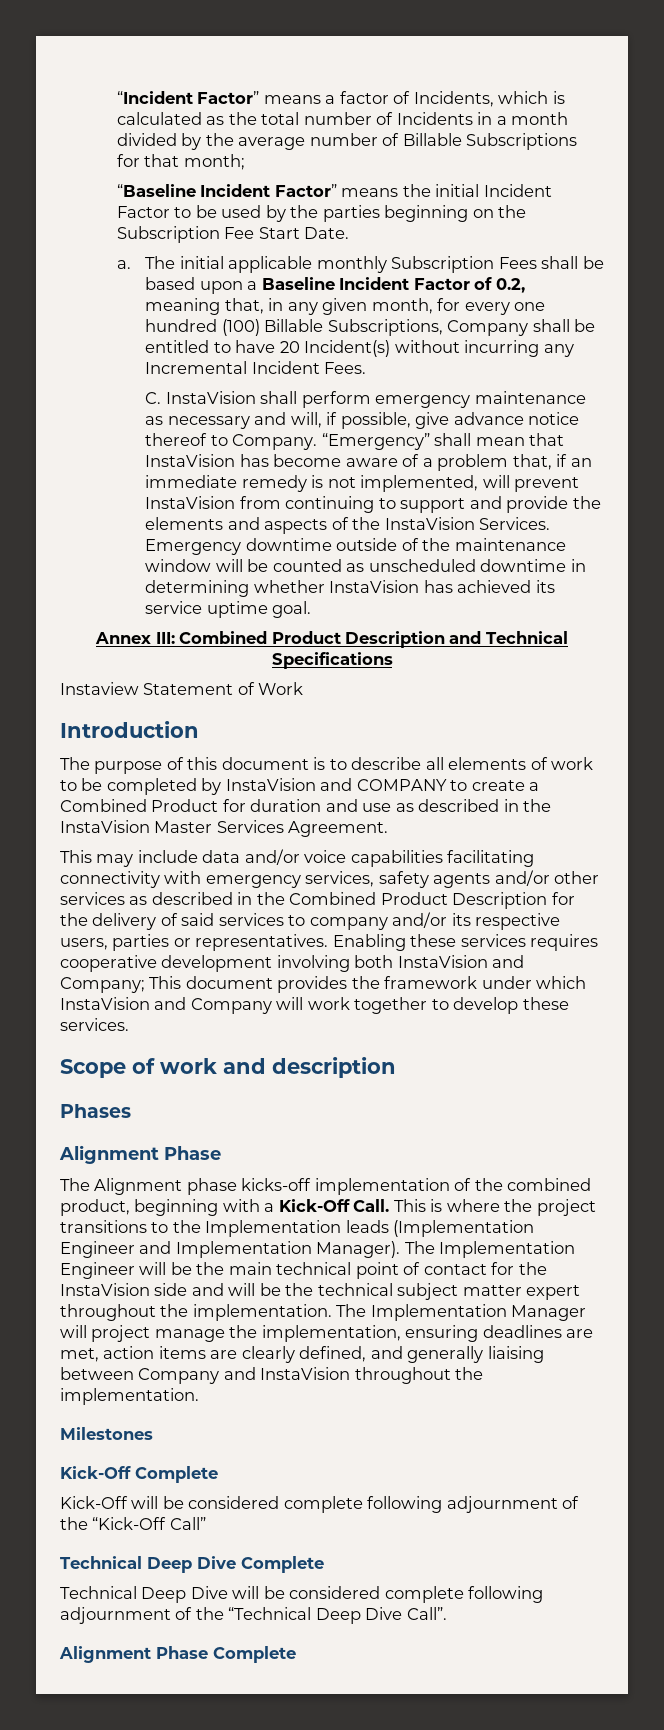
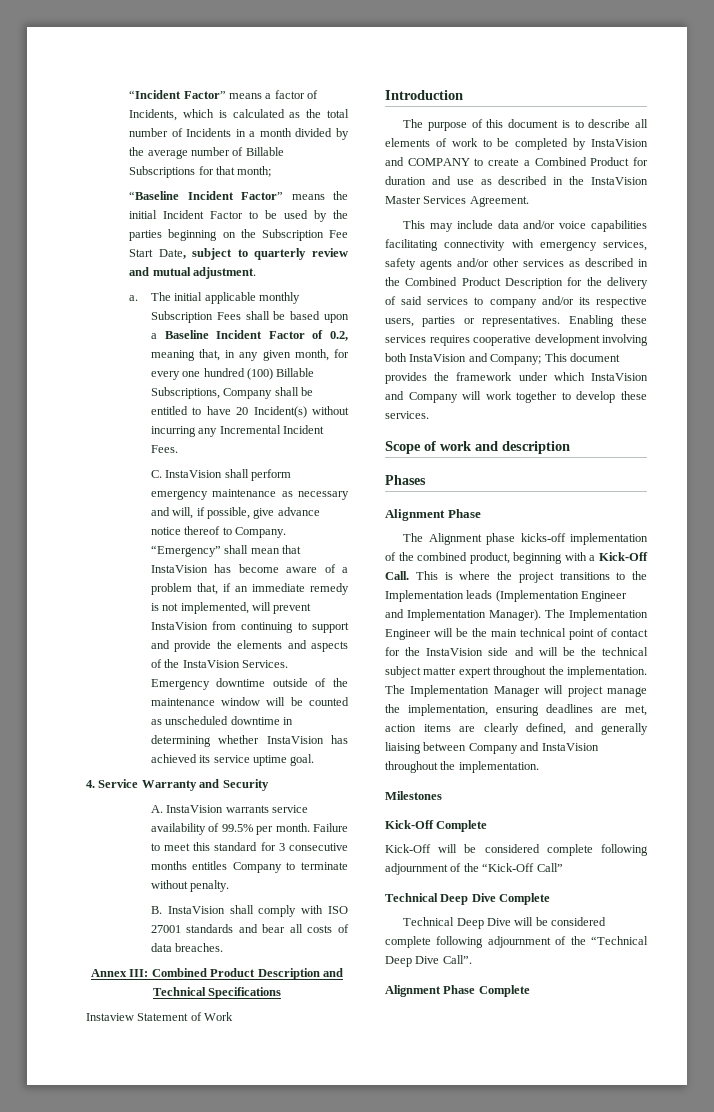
- “Baseline Incident Factor” means the initial Incident Factor to be used by the parties beginning on the Subscription Fee Start Date.
+ “Baseline Incident Factor” means the initial Incident Factor to be used by the parties beginning on the Subscription Fee Start Date, subject to quarterly review and mutual adjustment.
+ 4. Service Warranty and Security
+ A. InstaVision warrants service availability of 99.5% per month. Failure to meet this standard for 3 consecutive months entitles Company to terminate without penalty.
+ B. InstaVision shall comply with ISO 27001 standards and bear all costs of data breaches.

